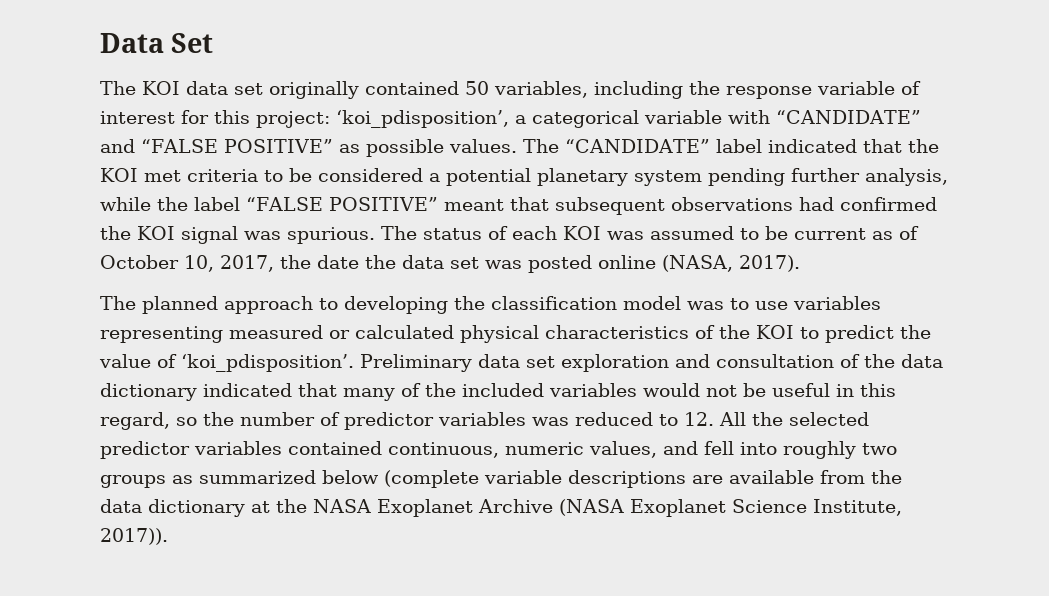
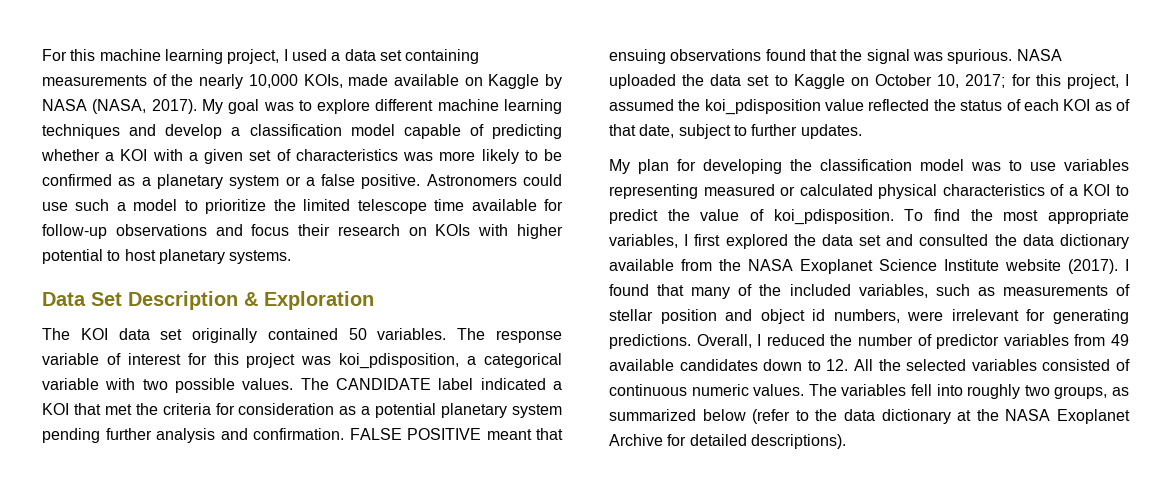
+ For this machine learning project, I used a data set containing measurements of the nearly 10,000 KOIs, made available on Kaggle by NASA (NASA, 2017). My goal was to explore different machine learning techniques and develop a classification model capable of predicting whether a KOI with a given set of characteristics was more likely to be confirmed as a planetary system or a false positive. Astronomers could use such a model to prioritize the limited telescope time available for follow-up observations and focus their research on KOIs with higher potential to host planetary systems.
- Data Set
+ Data Set Description & Exploration
- The KOI data set originally contained 50 variables, including the response variable of interest for this project: ‘koi_pdisposition’, a categorical variable with “CANDIDATE” and “FALSE POSITIVE” as possible values.
+ The KOI data set originally contained 50 variables. The response variable of interest for this project was koi_pdisposition, a categorical variable with two possible values.
- The “CANDIDATE” label indicated that the KOI met criteria to be considered a potential planetary system pending further analysis, while the label “FALSE POSITIVE” meant that subsequent observations had confirmed the KOI signal was spurious. The status of each KOI was assumed to be current as of October 10, 2017, the date the data set was posted online (NASA, 2017).
- The planned approach to developing the classification model was to use variables representing measured or calculated physical characteristics of the KOI to predict the value of ‘koi_pdisposition’. Preliminary data set exploration and consultation of the data dictionary indicated that many of the included variables would not be useful in this regard, so the number of predictor variables was reduced to 12. All the selected predictor variables contained continuous, numeric values, and fell into roughly two groups as summarized below (complete variable descriptions are available from the data dictionary at the NASA Exoplanet Archive (NASA Exoplanet Science Institute, 2017)).
+ The CANDIDATE label indicated a KOI that met the criteria for consideration as a potential planetary system pending further analysis and confirmation. FALSE POSITIVE meant that ensuing observations found that the signal was spurious. NASA uploaded the data set to Kaggle on October 10, 2017; for this project, I assumed the koi_pdisposition value reflected the status of each KOI as of that date, subject to further updates.
+ My plan for developing the classification model was to use variables representing measured or calculated physical characteristics of a KOI to predict the value of koi_pdisposition. To find the most appropriate variables, I first explored the data set and consulted the data dictionary available from the NASA Exoplanet Science Institute website (2017). I found that many of the included variables, such as measurements of stellar position and object id numbers, were irrelevant for generating predictions. Overall, I reduced the number of predictor variables from 49 available candidates down to 12. All the selected variables consisted of continuous numeric values. The variables fell into roughly two groups, as summarized below (refer to the data dictionary at the NASA Exoplanet Archive for detailed descriptions).

